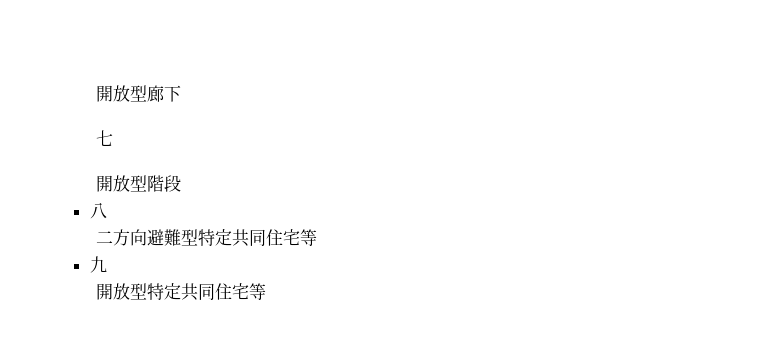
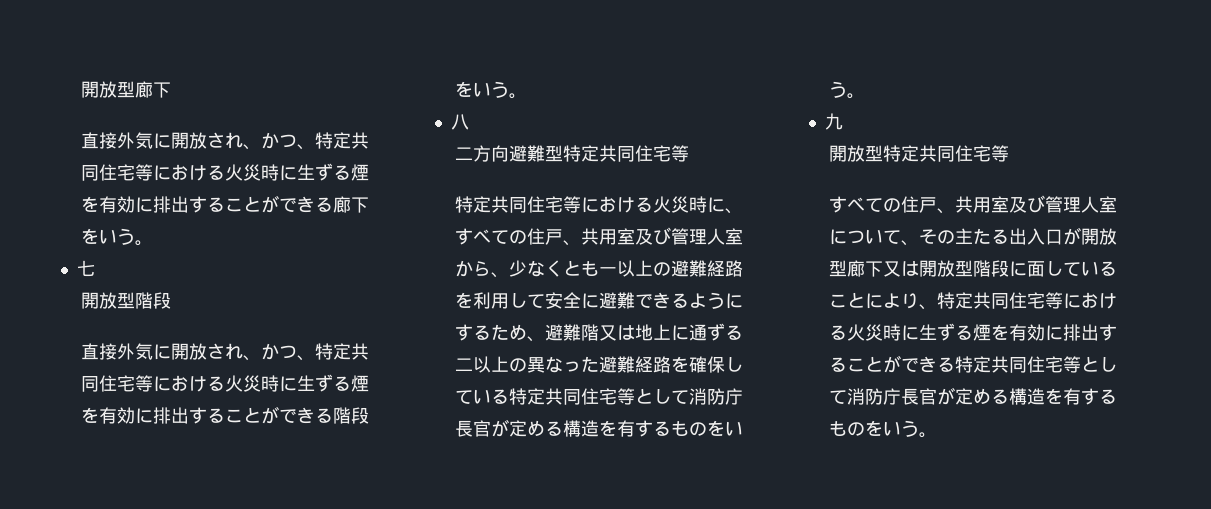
+ 直接外気に開放され、かつ、特定共同住宅等における火災時に生ずる煙を有効に排出することができる廊下をいう。
  七
  開放型階段
+ 直接外気に開放され、かつ、特定共同住宅等における火災時に生ずる煙を有効に排出することができる階段をいう。
+ 特定共同住宅等における火災時に、すべての住戸、共用室及び管理人室から、少なくとも一以上の避難経路を利用して安全に避難できるようにするため、避難階又は地上に通ずる二以上の異なった避難経路を確保している特定共同住宅等として消防庁長官が定める構造を有するものをいう。
+ すべての住戸、共用室及び管理人室について、その主たる出入口が開放型廊下又は開放型階段に面していることにより、特定共同住宅等における火災時に生ずる煙を有効に排出することができる特定共同住宅等として消防庁長官が定める構造を有するものをいう。

